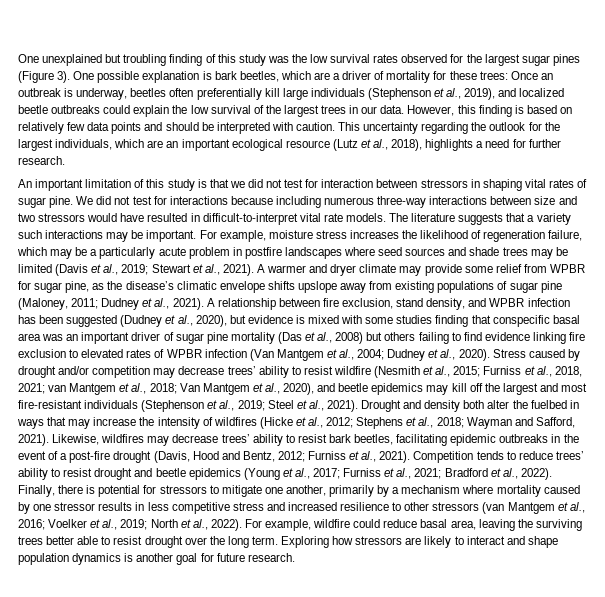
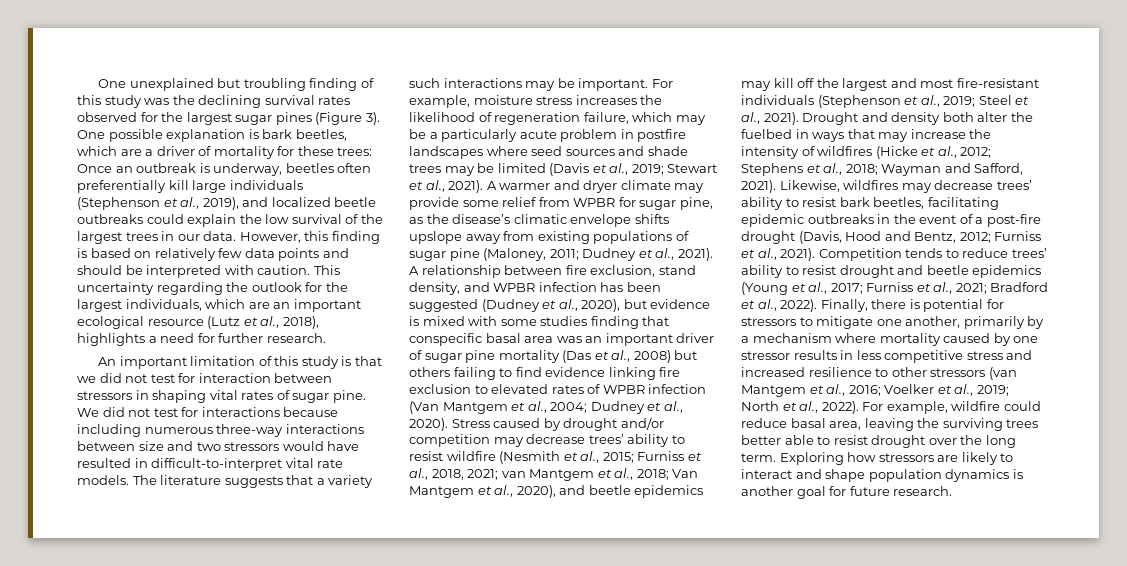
- One unexplained but troubling finding of this study was the low survival rates observed for the largest sugar pines (Figure 3).
+ One unexplained but troubling finding of this study was the declining survival rates observed for the largest sugar pines (Figure 3).

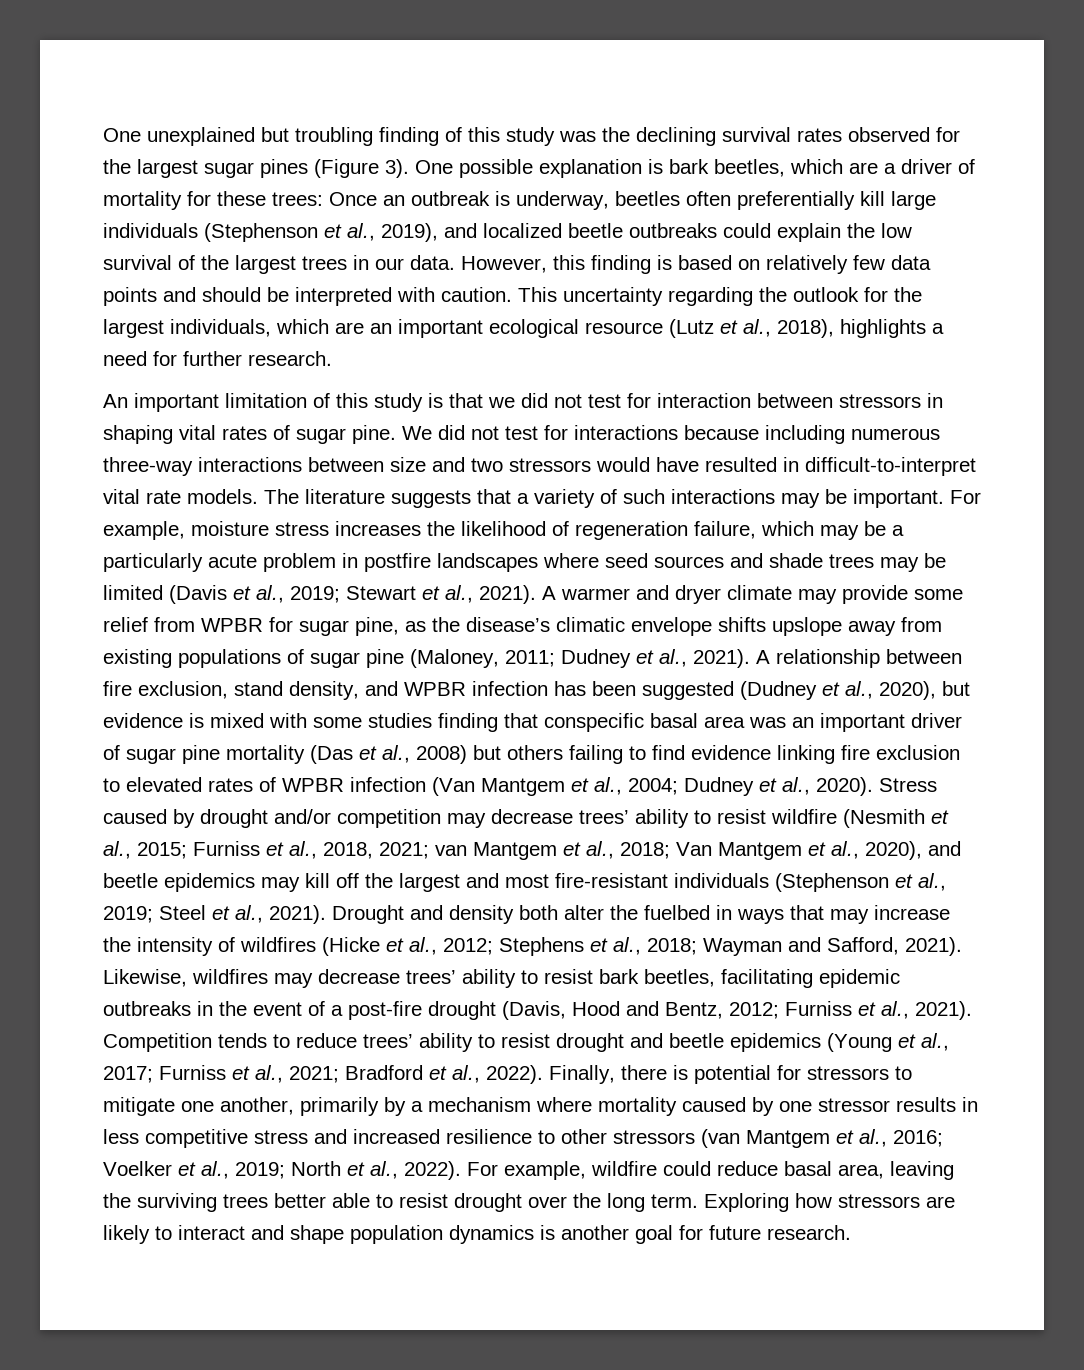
- The literature suggests that a variety such interactions may be important.
+ The literature suggests that a variety of such interactions may be important.

